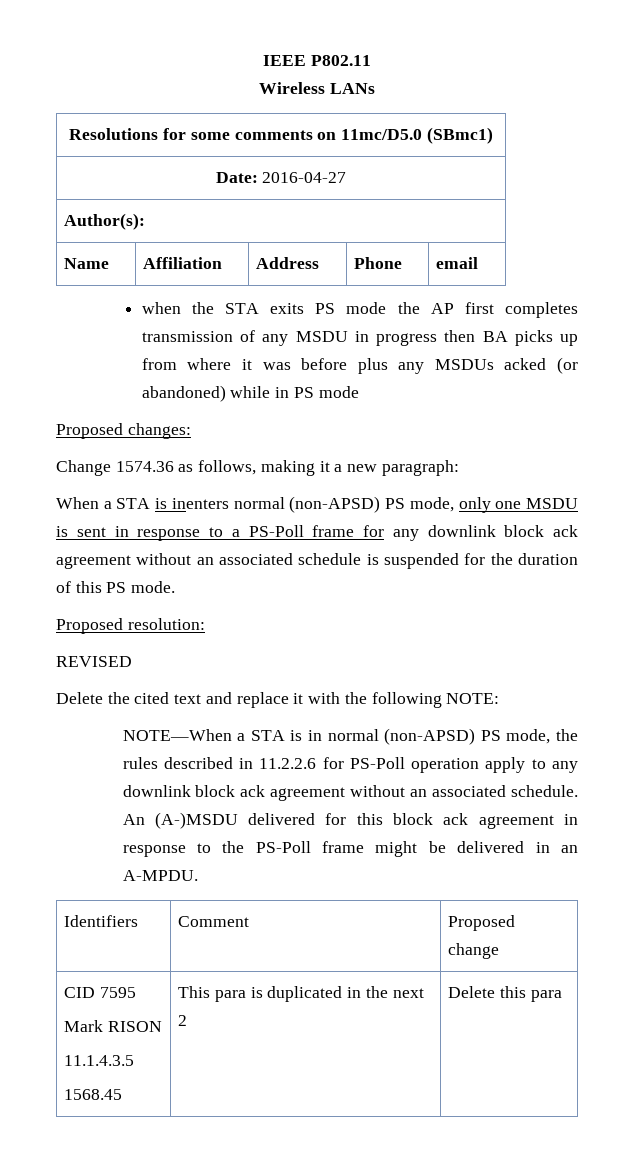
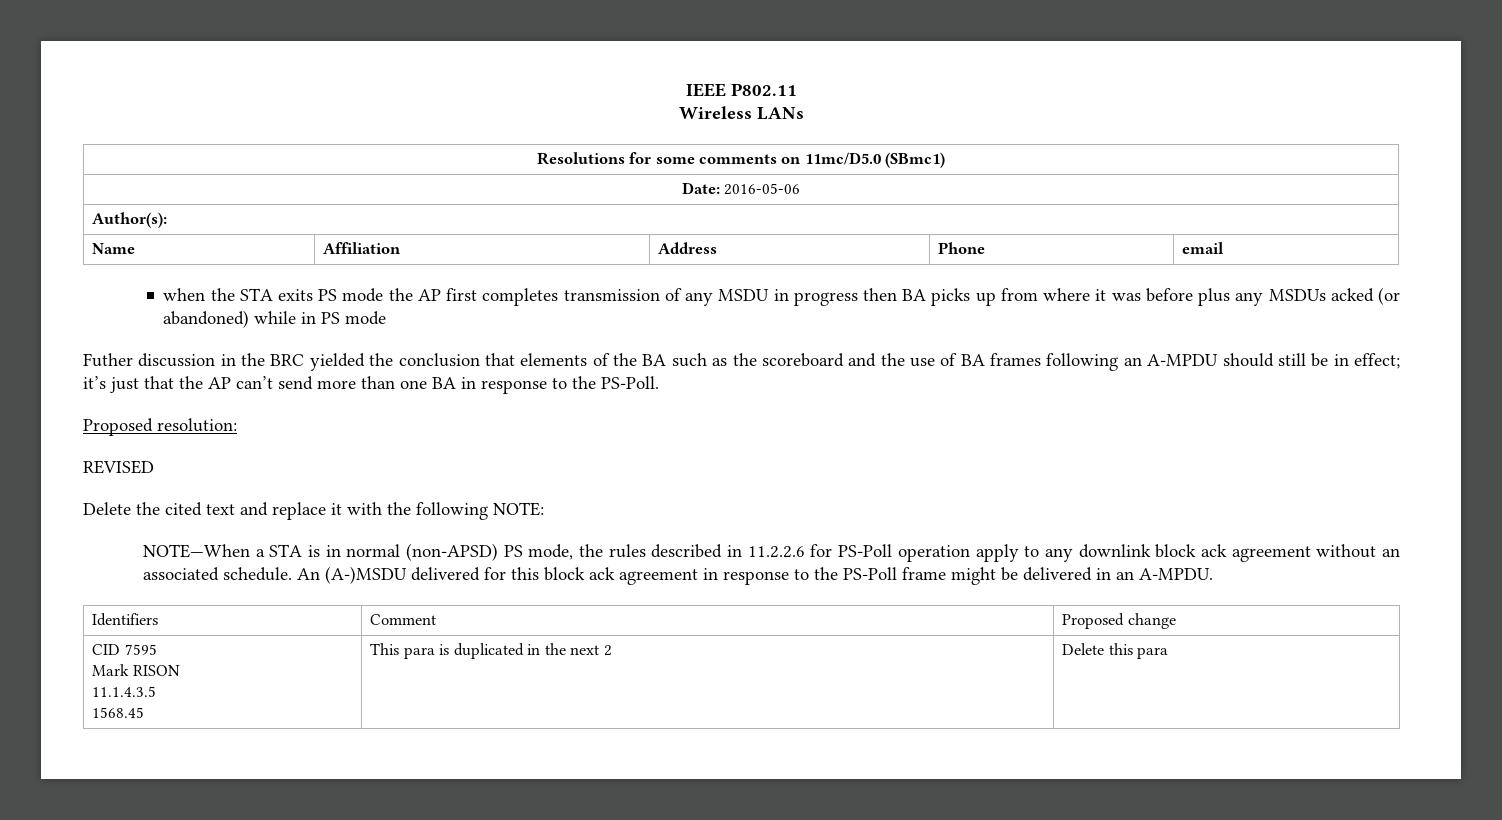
- Date: 2016-04-27
+ Date: 2016-05-06
- Proposed changes:
- Change 1574.36 as follows, making it a new paragraph:
- When a STA is inenters normal (non-APSD) PS mode, only one MSDU is sent in response to a PS-Poll frame for any downlink block ack agreement without an associated schedule is suspended for the duration of this PS mode.
+ Futher discussion in the BRC yielded the conclusion that elements of the BA such as the scoreboard and the use of BA frames following an A-MPDU should still be in effect; it’s just that the AP can’t send more than one BA in response to the PS-Poll.

